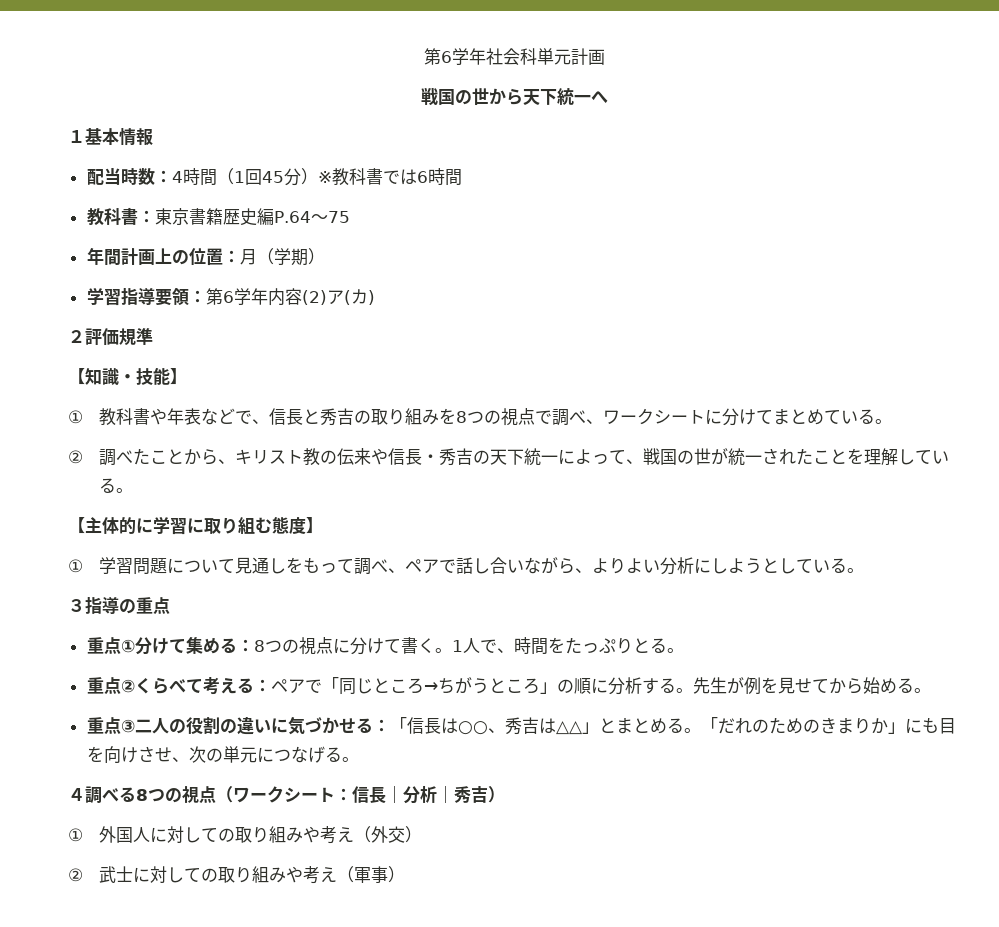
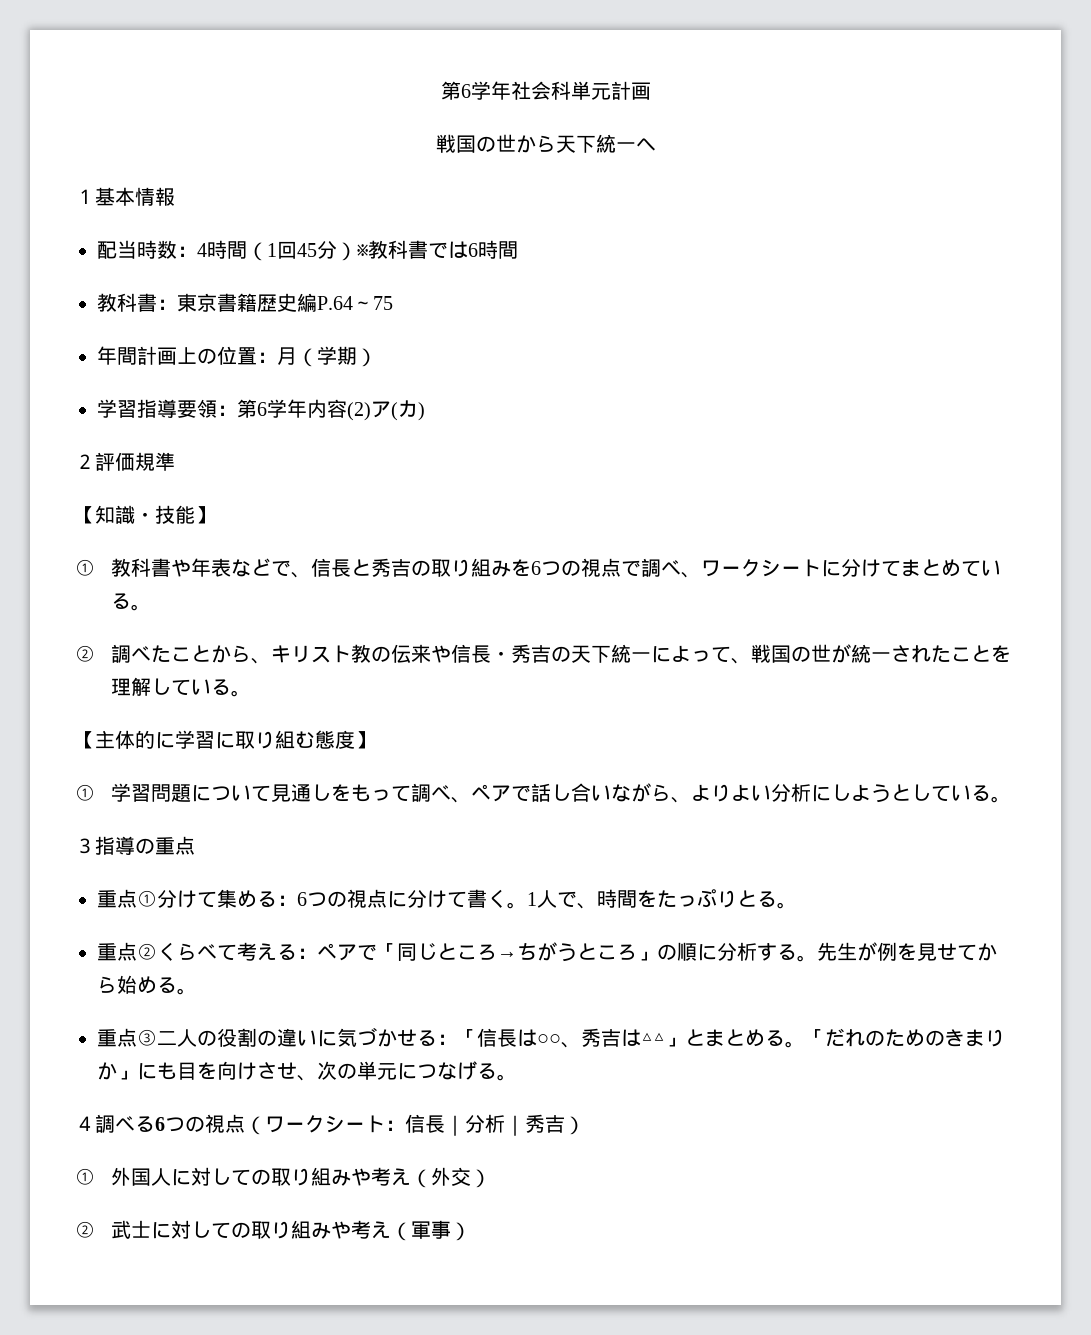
- ①教科書や年表などで、信長と秀吉の取り組みを8つの視点で調べ、ワークシートに分けてまとめている。
+ ①教科書や年表などで、信長と秀吉の取り組みを6つの視点で調べ、ワークシートに分けてまとめている。
- 重点①分けて集める：8つの視点に分けて書く。
+ 重点①分けて集める：6つの視点に分けて書く。
- ４調べる8つの視点（ワークシート：信長｜分析｜秀吉）
+ ４調べる6つの視点（ワークシート：信長｜分析｜秀吉）

